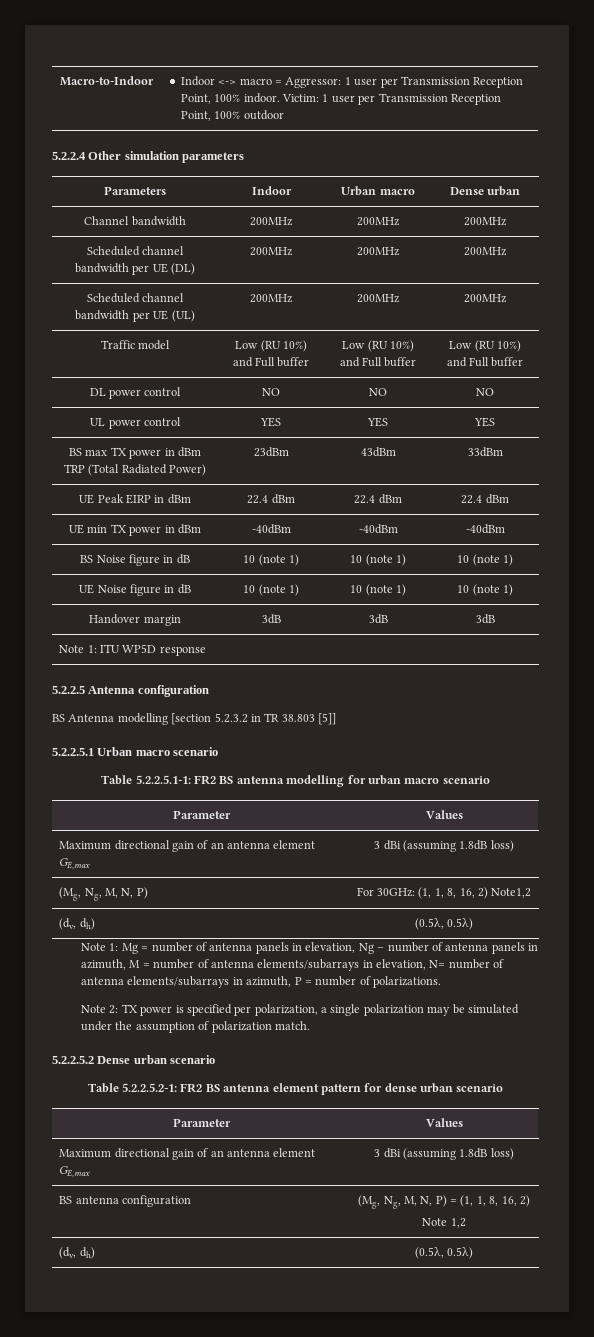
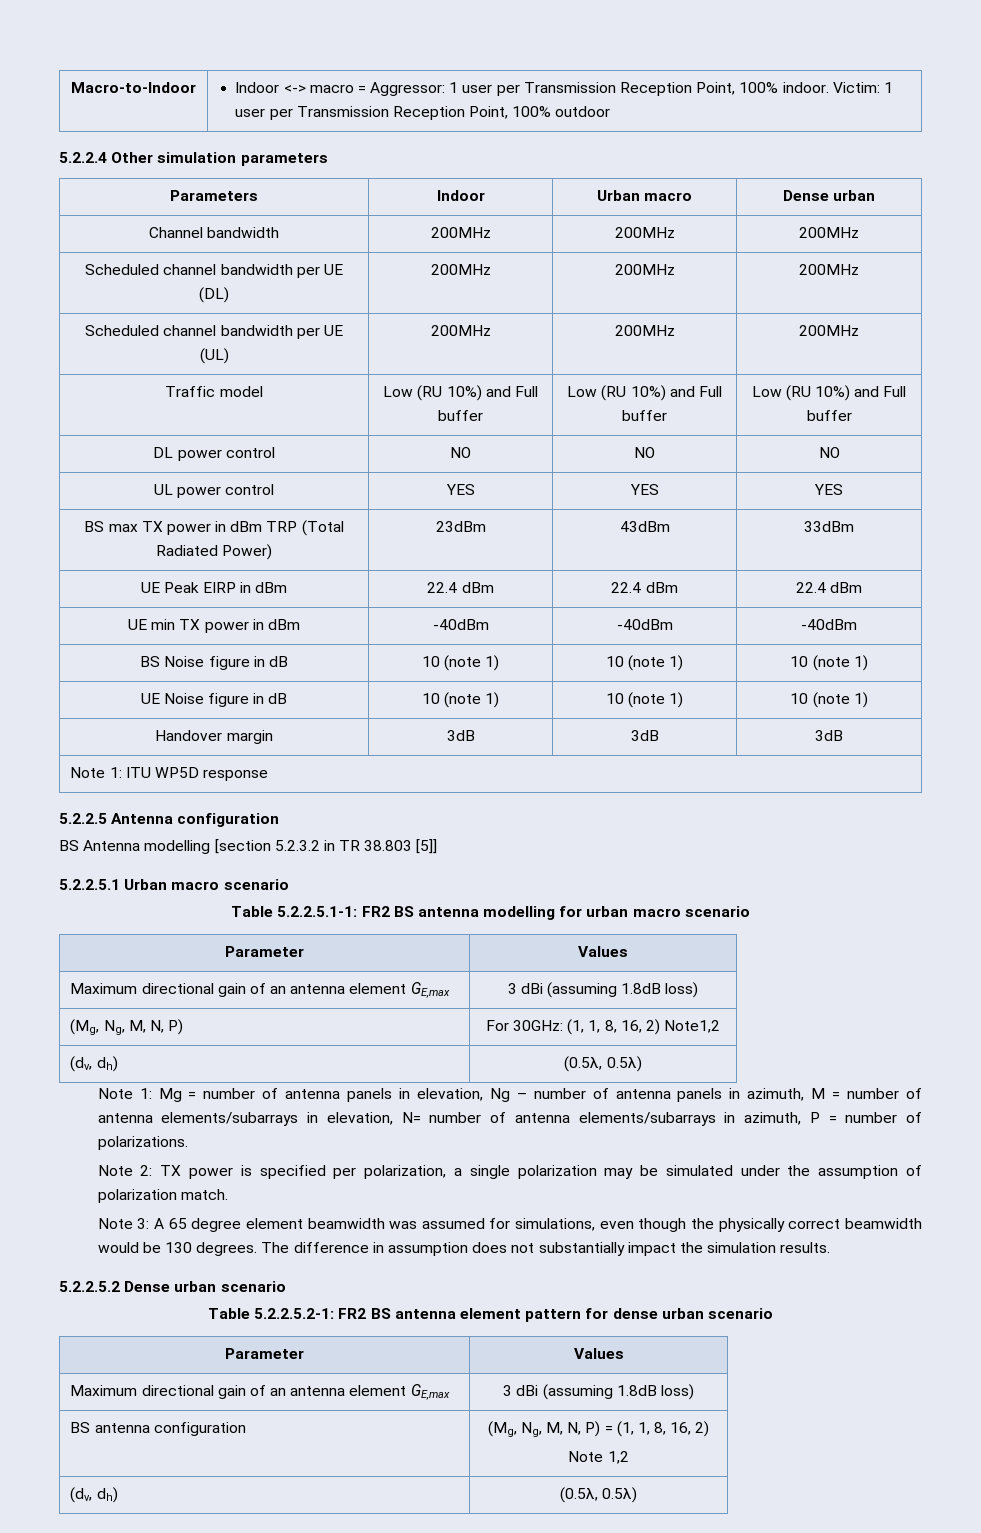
+ Note 3: A 65 degree element beamwidth was assumed for simulations, even though the physically correct beamwidth would be 130 degrees. The difference in assumption does not substantially impact the simulation results.

